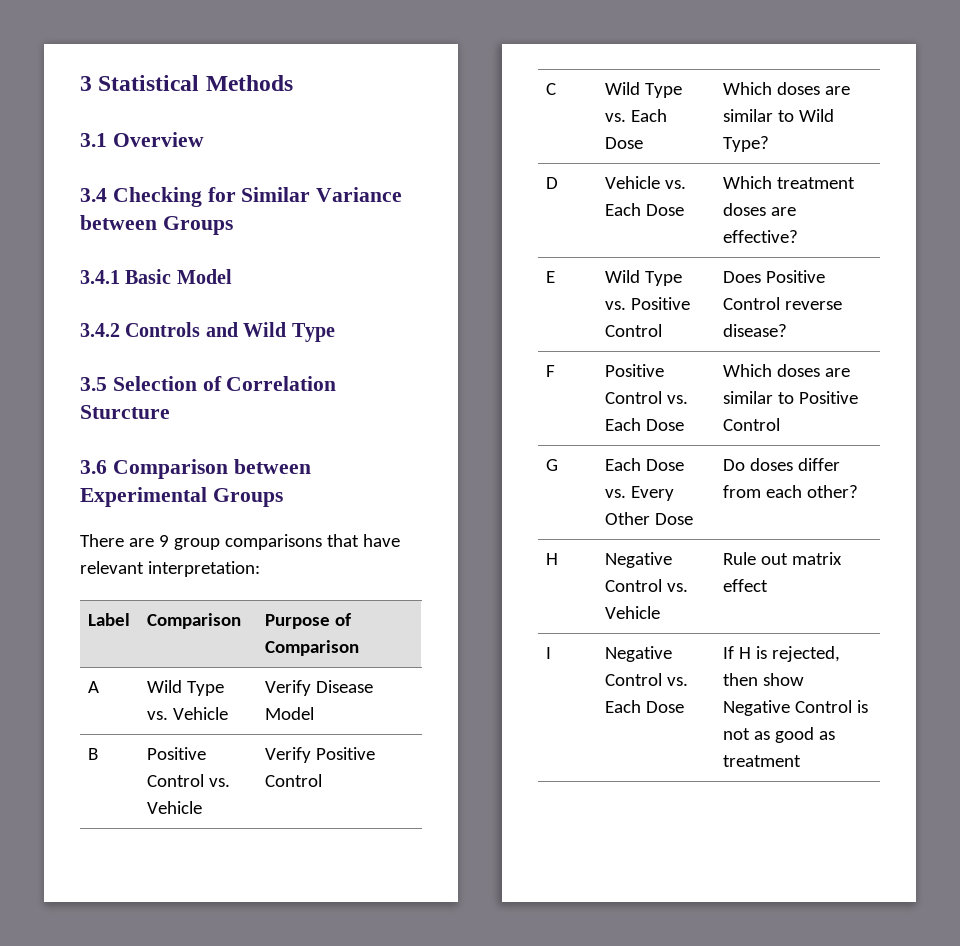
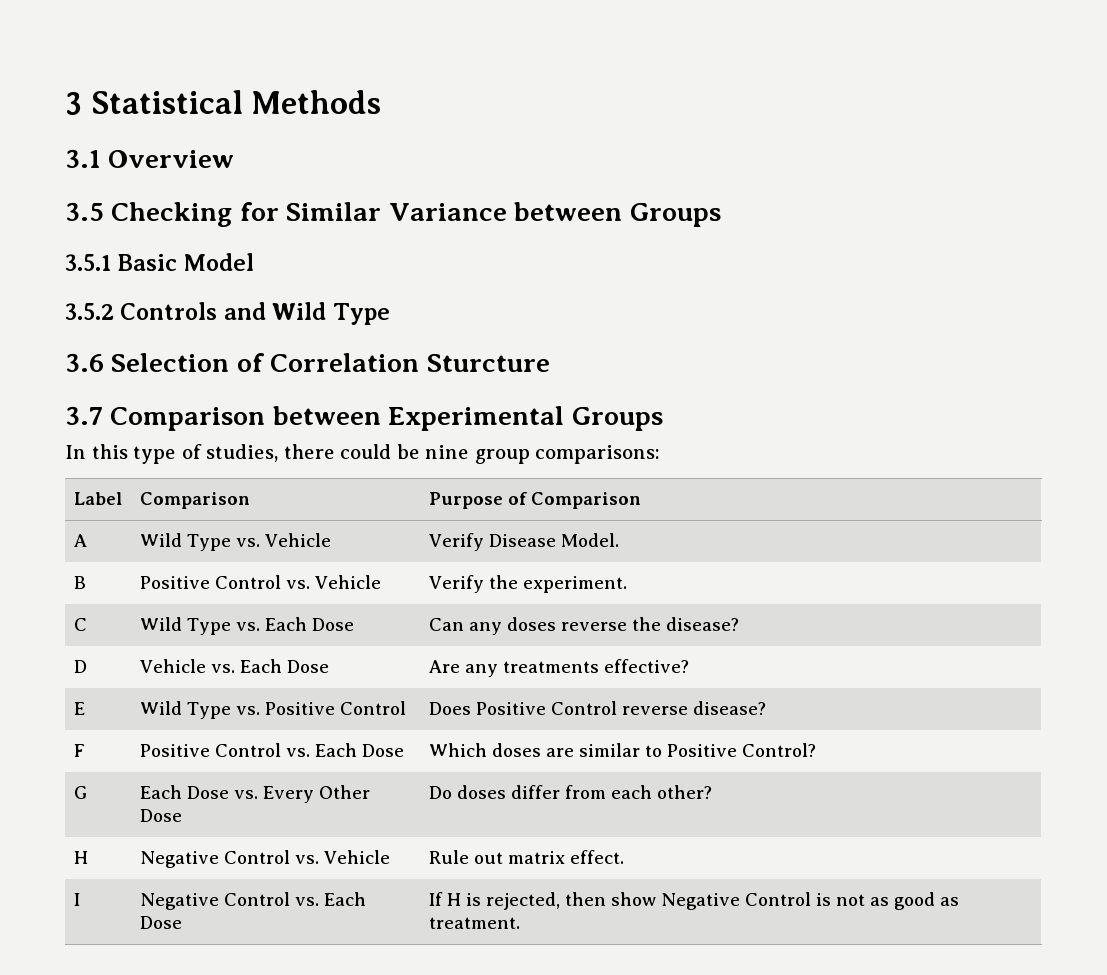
- 3.4 Checking for Similar Variance between Groups
+ 3.5 Checking for Similar Variance between Groups
- 3.4.1 Basic Model
+ 3.5.1 Basic Model
- 3.4.2 Controls and Wild Type
+ 3.5.2 Controls and Wild Type
- 3.5 Selection of Correlation Sturcture
+ 3.6 Selection of Correlation Sturcture
- 3.6 Comparison between Experimental Groups
+ 3.7 Comparison between Experimental Groups
- There are 9 group comparisons that have relevant interpretation:
+ In this type of studies, there could be nine group comparisons:
- A | Wild Type vs. Vehicle | Verify Disease Model
+ A | Wild Type vs. Vehicle | Verify Disease Model.
- B | Positive Control vs. Vehicle | Verify Positive Control
+ B | Positive Control vs. Vehicle | Verify the experiment.
- C | Wild Type vs. Each Dose | Which doses are similar to Wild Type?
+ C | Wild Type vs. Each Dose | Can any doses reverse the disease?
- D | Vehicle vs. Each Dose | Which treatment doses are effective?
+ D | Vehicle vs. Each Dose | Are any treatments effective?
- F | Positive Control vs. Each Dose | Which doses are similar to Positive Control
+ F | Positive Control vs. Each Dose | Which doses are similar to Positive Control?
- H | Negative Control vs. Vehicle | Rule out matrix effect
+ H | Negative Control vs. Vehicle | Rule out matrix effect.
- I | Negative Control vs. Each Dose | If H is rejected, then show Negative Control is not as good as treatment
+ I | Negative Control vs. Each Dose | If H is rejected, then show Negative Control is not as good as treatment.

